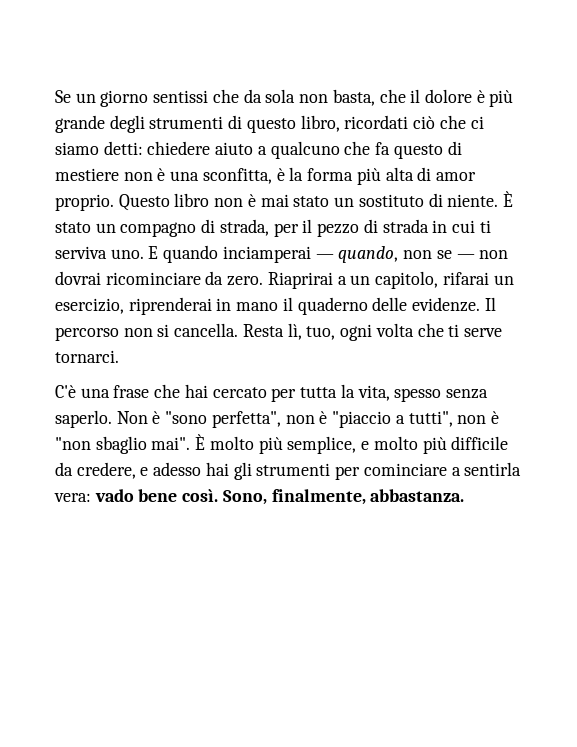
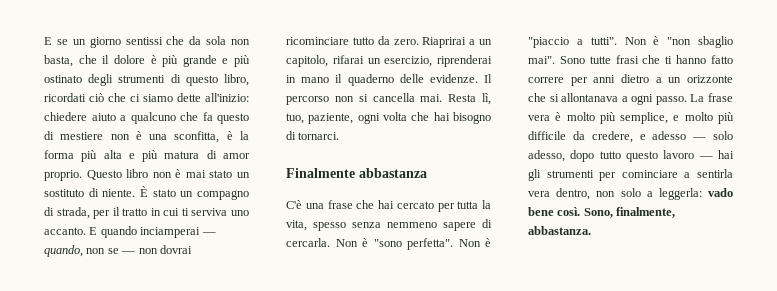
- Se un giorno sentissi che da sola non basta, che il dolore è più grande degli strumenti di questo libro, ricordati ciò che ci siamo detti: chiedere aiuto a qualcuno che fa questo di mestiere non è una sconfitta, è la forma più alta di amor proprio.
+ E se un giorno sentissi che da sola non basta, che il dolore è più grande e più ostinato degli strumenti di questo libro, ricordati ciò che ci siamo dette all'inizio: chiedere aiuto a qualcuno che fa questo di mestiere non è una sconfitta, è la forma più alta e più matura di amor proprio.
- È stato un compagno di strada, per il pezzo di strada in cui ti serviva uno.
+ È stato un compagno di strada, per il tratto in cui ti serviva uno accanto.
- E quando inciamperai — quando, non se — non dovrai ricominciare da zero.
+ E quando inciamperai — quando, non se — non dovrai ricominciare tutto da zero.
- Il percorso non si cancella.
+ Il percorso non si cancella mai.
- Resta lì, tuo, ogni volta che ti serve tornarci.
+ Resta lì, tuo, paziente, ogni volta che hai bisogno di tornarci.
+ Finalmente abbastanza
- C'è una frase che hai cercato per tutta la vita, spesso senza saperlo.
+ C'è una frase che hai cercato per tutta la vita, spesso senza nemmeno sapere di cercarla.
- Non è "sono perfetta", non è "piaccio a tutti", non è "non sbaglio mai".
+ Non è "sono perfetta". Non è "piaccio a tutti". Non è "non sbaglio mai".
- È molto più semplice, e molto più difficile da credere, e adesso hai gli strumenti per cominciare a sentirla vera: vado bene così.
+ Sono tutte frasi che ti hanno fatto correre per anni dietro a un orizzonte che si allontanava a ogni passo. La frase vera è molto più semplice, e molto più difficile da credere, e adesso — solo adesso, dopo tutto questo lavoro — hai gli strumenti per cominciare a sentirla vera dentro, non solo a leggerla: vado bene così.

